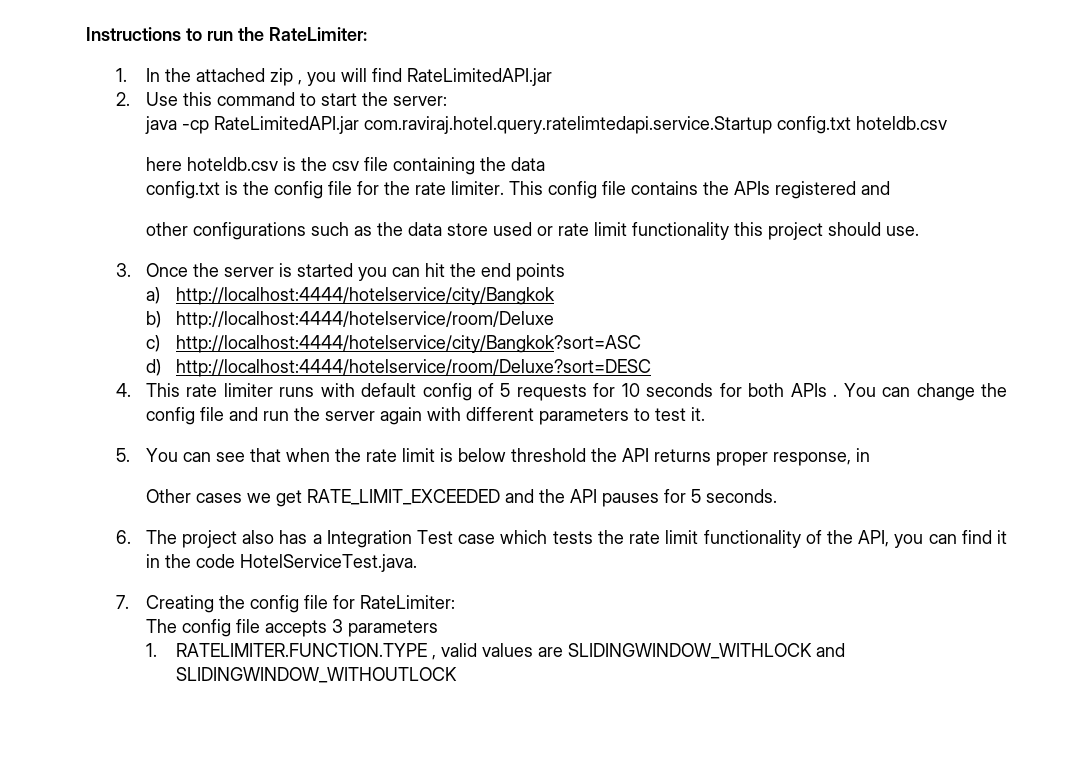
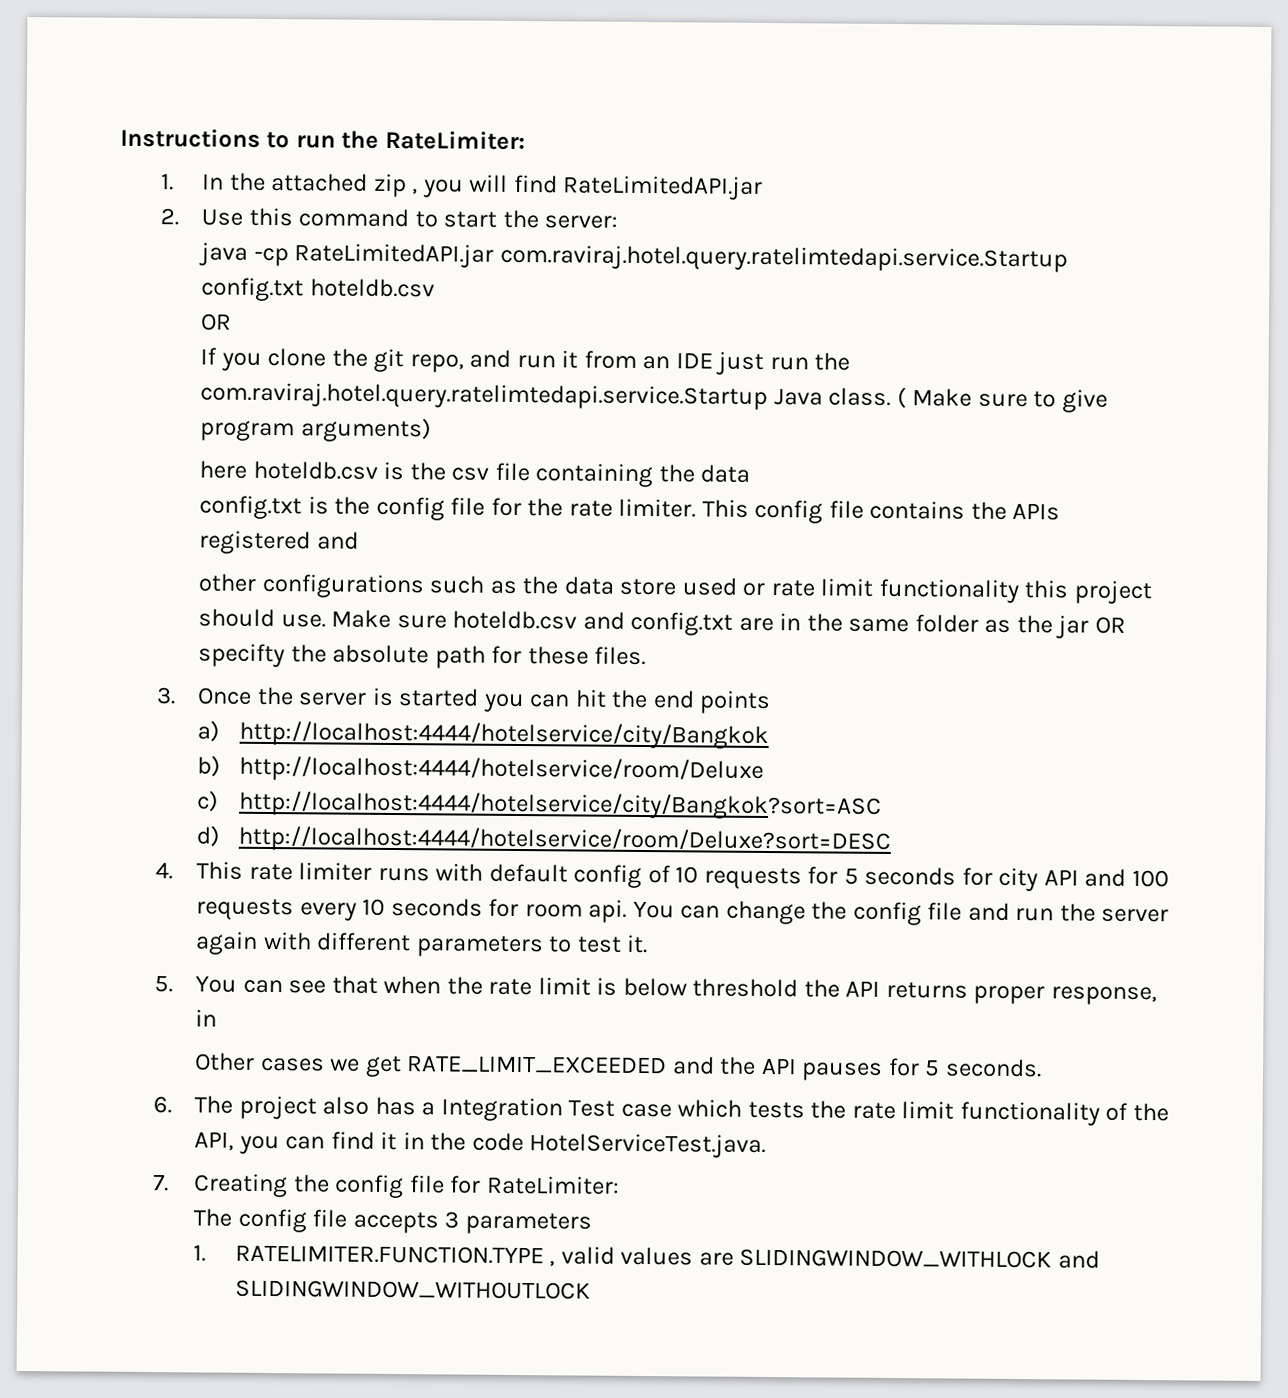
  java -cp RateLimitedAPI.jar com.raviraj.hotel.query.ratelimtedapi.service.Startup config.txt hoteldb.csv
+ OR
+ If you clone the git repo, and run it from an IDE just run the com.raviraj.hotel.query.ratelimtedapi.service.Startup Java class. ( Make sure to give program arguments)
+ Make sure hoteldb.csv and config.txt are in the same folder as the jar OR specifty the absolute path for these files.
- 4. This rate limiter runs with default config of 5 requests for 10 seconds for both APIs .
+ 4. This rate limiter runs with default config of 10 requests for 5 seconds for city API and 100 requests every 10 seconds for room api.

